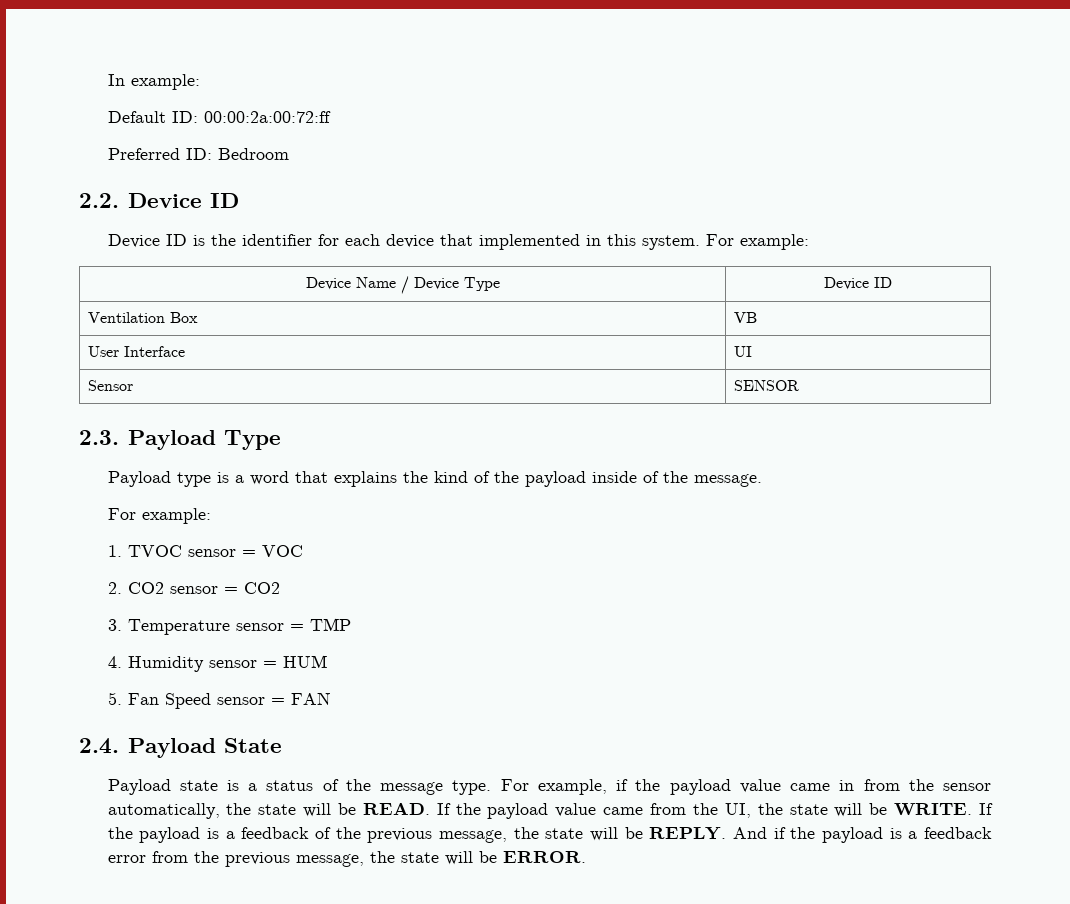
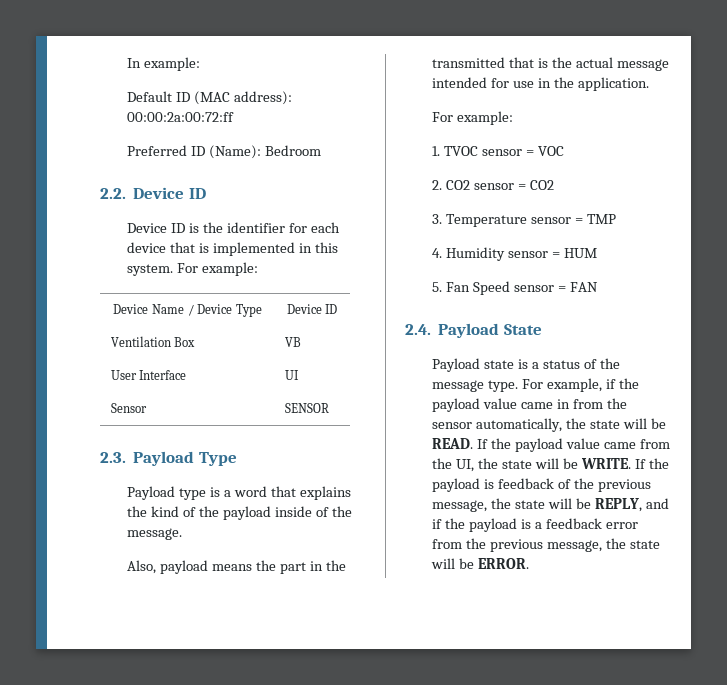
- Default ID: 00:00:2a:00:72:ff
+ Default ID (MAC address): 00:00:2a:00:72:ff
- Preferred ID: Bedroom
+ Preferred ID (Name): Bedroom
- Device ID is the identifier for each device that implemented in this system.
+ Device ID is the identifier for each device that is implemented in this system.
+ Also, payload means the part in the transmitted that is the actual message intended for use in the application.
- If the payload is a feedback of the previous message, the state will be REPLY. And if the payload is a feedback error from the previous message, the state will be ERROR.
+ If the payload is feedback of the previous message, the state will be REPLY, and if the payload is a feedback error from the previous message, the state will be ERROR.

